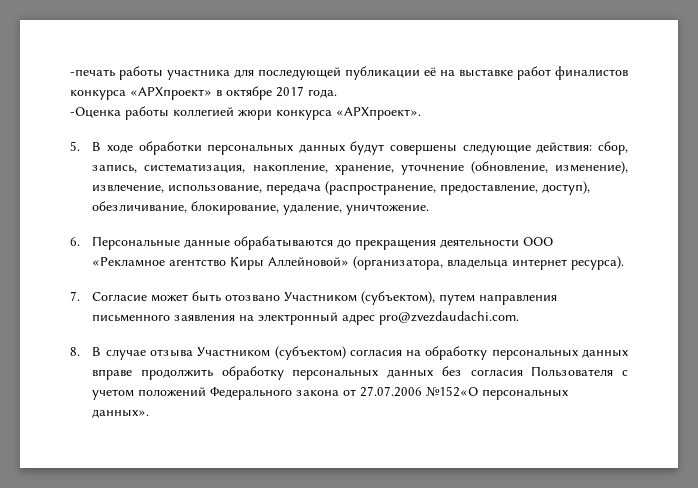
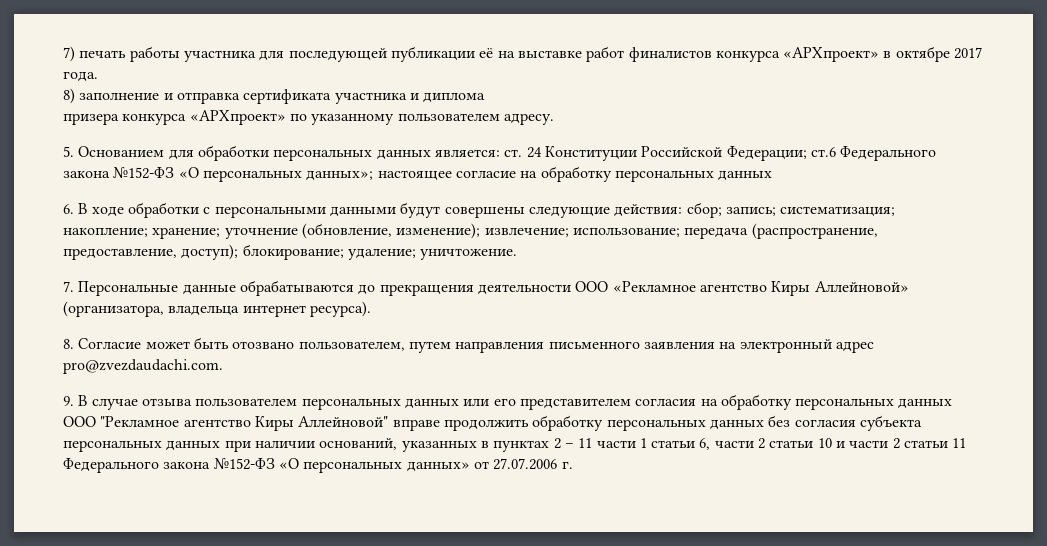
- -печать работы участника для последующей публикации её на выставке работ финалистов конкурса «АРХпроект» в октябре 2017 года.
+ 7) печать работы участника для последующей публикации её на выставке работ финалистов конкурса «АРХпроект» в октябре 2017 года.
- -Оценка работы коллегией жюри конкурса «АРХпроект».
- 5. В ходе обработки персональных данных будут совершены следующие действия: сбор, запись, систематизация, накопление, хранение, уточнение (обновление, изменение), извлечение, использование, передача (распространение, предоставление, доступ), обезличивание, блокирование, удаление, уничтожение.
+ 8) заполнение и отправка сертификата участника и диплома
+ призера конкурса «АРХпроект» по указанному пользователем адресу.
+ 5. Основанием для обработки персональных данных является: ст. 24 Конституции Российской Федерации; ст.6 Федерального закона №152-ФЗ «О персональных данных»; настоящее согласие на обработку персональных данных
+ 6. В ходе обработки с персональными данными будут совершены следующие действия: сбор; запись; систематизация; накопление; хранение; уточнение (обновление, изменение); извлечение; использование; передача (распространение, предоставление, доступ); блокирование; удаление; уничтожение.
- 6. Персональные данные обрабатываются до прекращения деятельности ООО «Рекламное агентство Киры Аллейновой» (организатора, владельца интернет ресурса).
+ 7. Персональные данные обрабатываются до прекращения деятельности ООО «Рекламное агентство Киры Аллейновой» (организатора, владельца интернет ресурса).
- 7. Согласие может быть отозвано Участником (субъектом), путем направления письменного заявления на электронный адрес pro@zvezdaudachi.com.
+ 8. Согласие может быть отозвано пользователем, путем направления письменного заявления на электронный адрес pro@zvezdaudachi.com.
- 8. В случае отзыва Участником (субъектом) согласия на обработку персональных данных вправе продолжить обработку персональных данных без согласия Пользователя с учетом положений Федерального закона от 27.07.2006 №152«О персональных данных».
+ 9. В случае отзыва пользователем персональных данных или его представителем согласия на обработку персональных данных ООО "Рекламное агентство Киры Аллейновой" вправе продолжить обработку персональных данных без согласия субъекта персональных данных при наличии оснований, указанных в пунктах 2 – 11 части 1 статьи 6, части 2 статьи 10 и части 2 статьи 11 Федерального закона №152-ФЗ «О персональных данных» от 27.07.2006 г.

